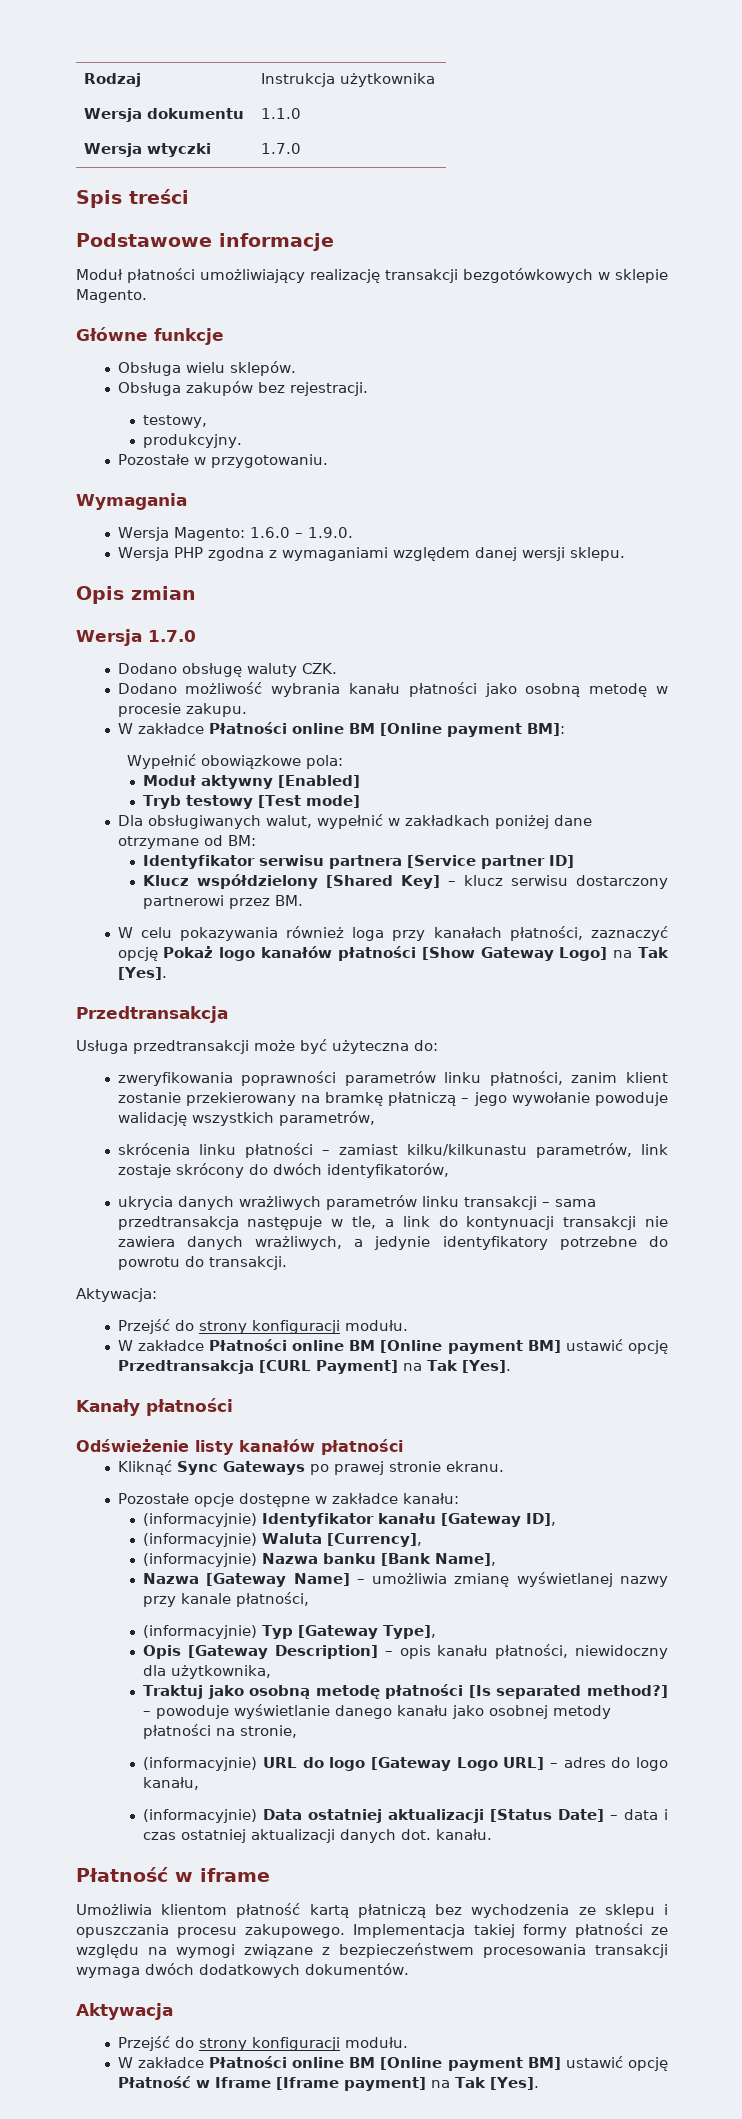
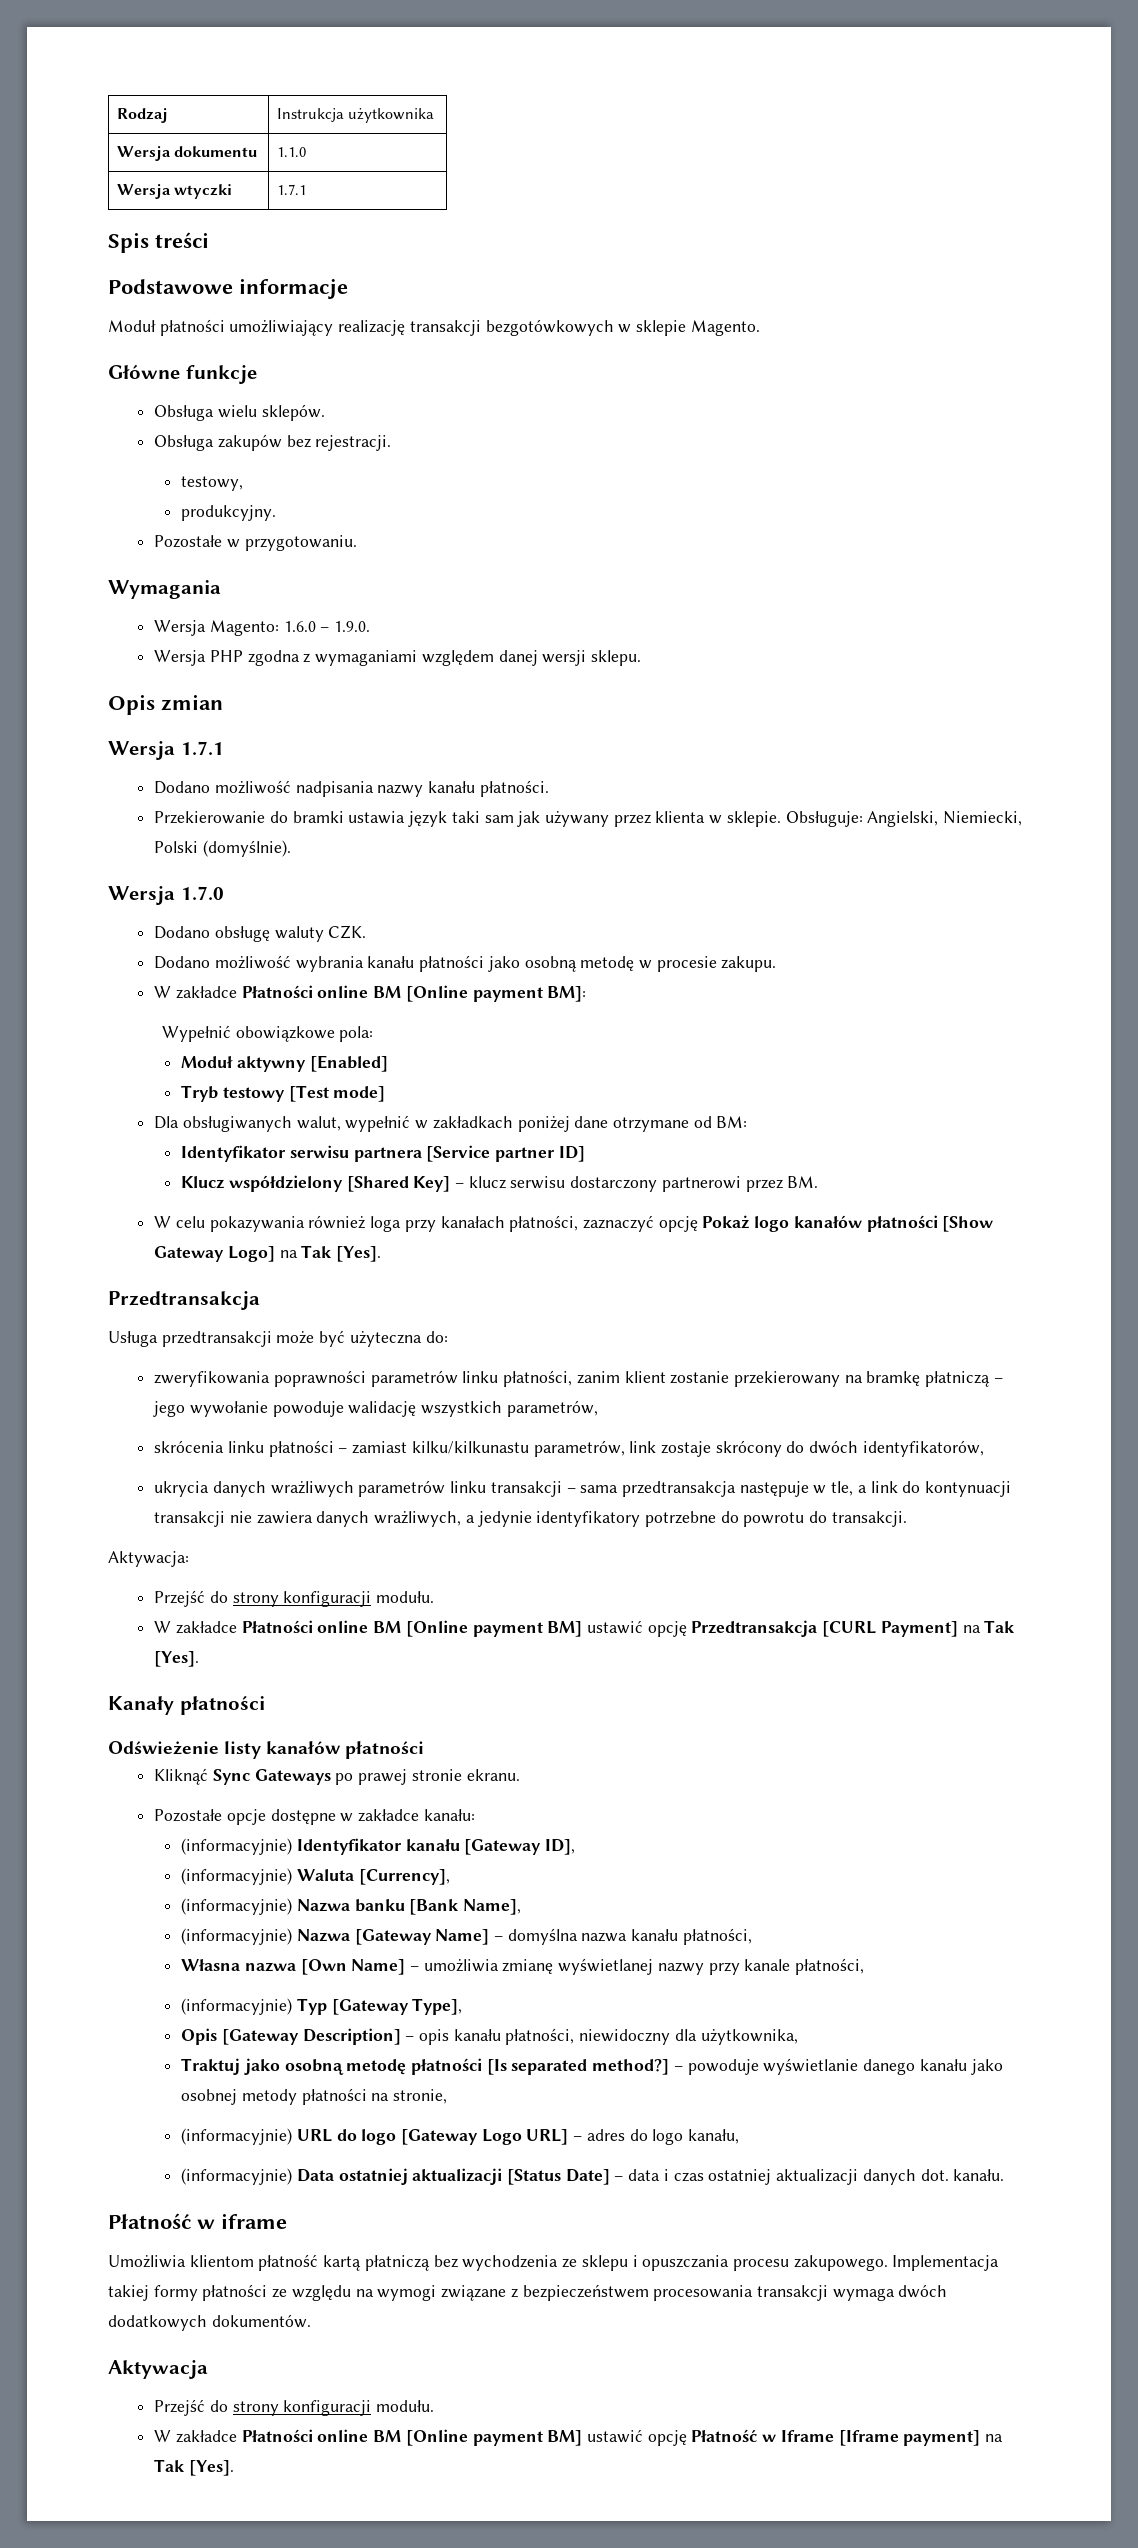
- Wersja wtyczki | 1.7.0
+ Wersja wtyczki | 1.7.1
+ Wersja 1.7.1
+ Dodano możliwość nadpisania nazwy kanału płatności.
+ Przekierowanie do bramki ustawia język taki sam jak używany przez klienta w sklepie. Obsługuje: Angielski, Niemiecki, Polski (domyślnie).
- Nazwa [Gateway Name] – umożliwia zmianę wyświetlanej nazwy przy kanale płatności,
+ (informacyjnie) Nazwa [Gateway Name] – domyślna nazwa kanału płatności,
+ Własna nazwa [Own Name] – umożliwia zmianę wyświetlanej nazwy przy kanale płatności,

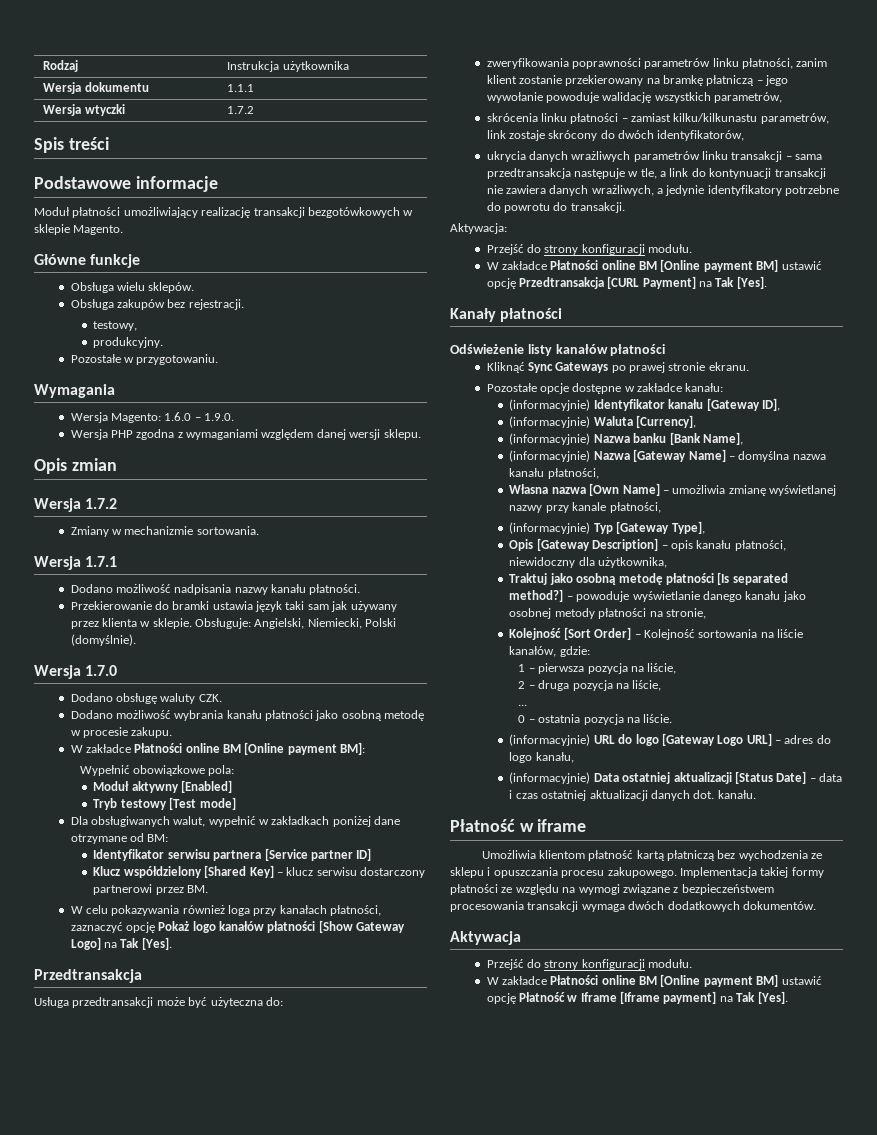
- Wersja dokumentu | 1.1.0
+ Wersja dokumentu | 1.1.1
- Wersja wtyczki | 1.7.1
+ Wersja wtyczki | 1.7.2
+ Wersja 1.7.2
+ Zmiany w mechanizmie sortowania.
+ Kolejność [Sort Order] – Kolejność sortowania na liście kanałów, gdzie:
+ 1 – pierwsza pozycja na liście,
+ 2 – druga pozycja na liście,
+ ...
+ 0 – ostatnia pozycja na liście.

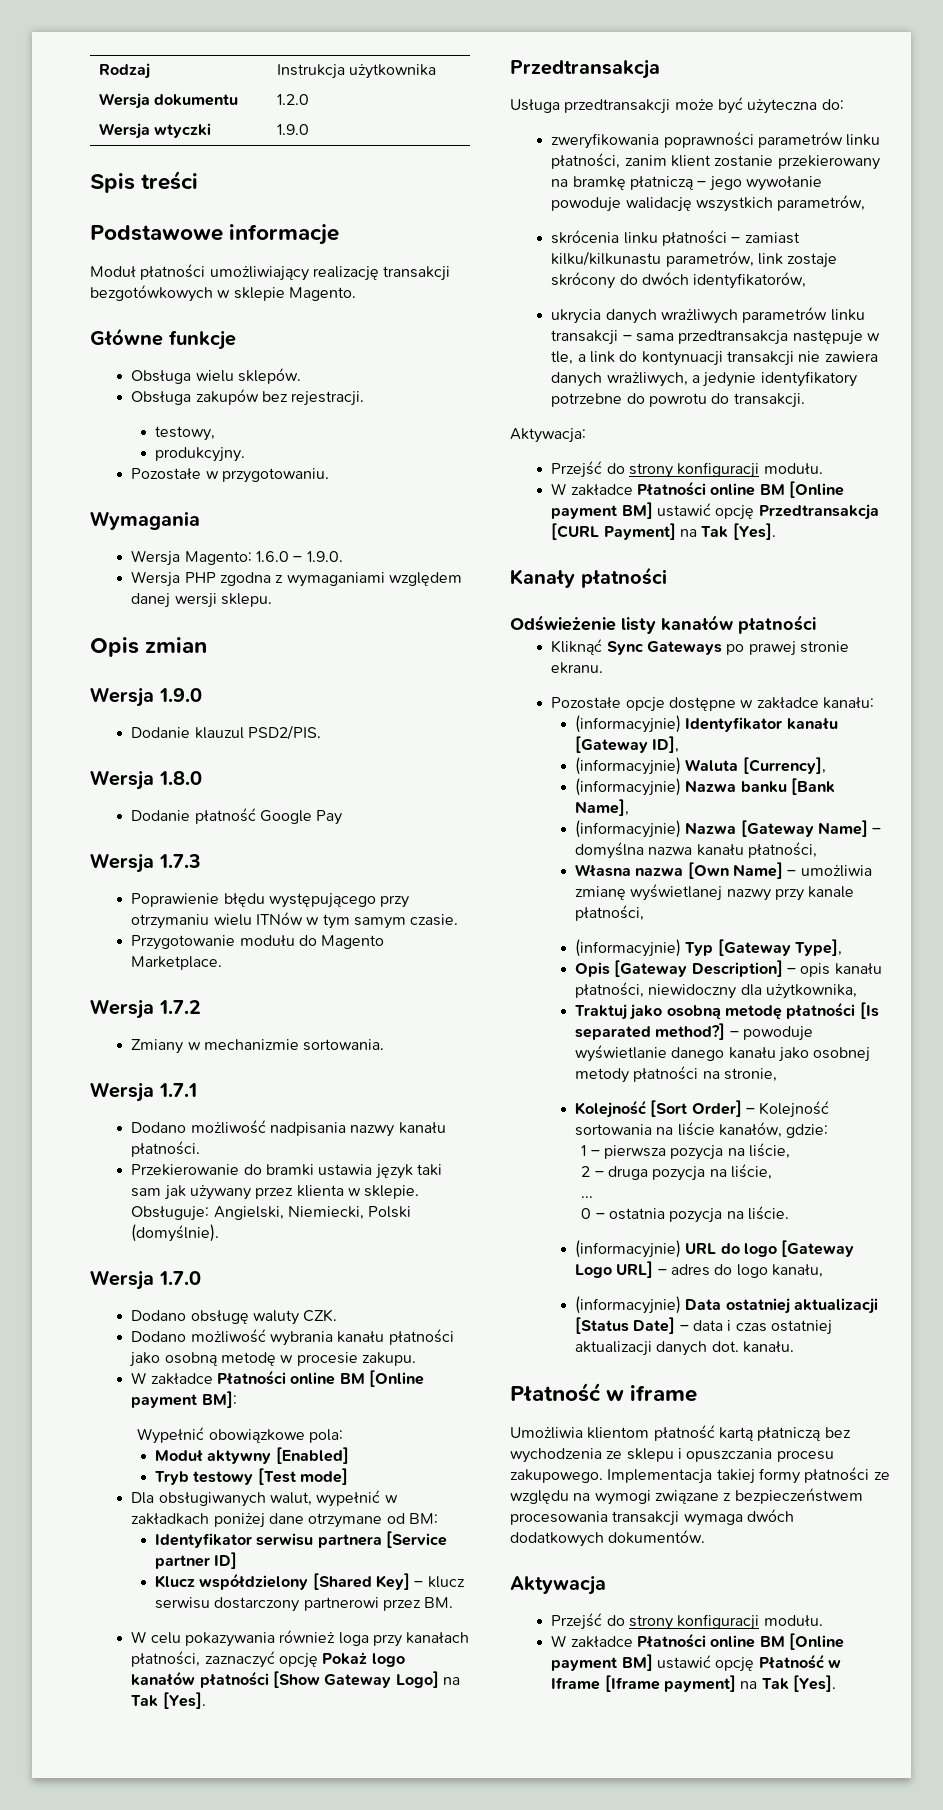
- Wersja dokumentu | 1.1.1
+ Wersja dokumentu | 1.2.0
- Wersja wtyczki | 1.7.2
+ Wersja wtyczki | 1.9.0
+ Wersja 1.9.0
+ Dodanie klauzul PSD2/PIS.
+ Wersja 1.8.0
+ Dodanie płatność Google Pay
+ Wersja 1.7.3
+ Poprawienie błędu występującego przy otrzymaniu wielu ITNów w tym samym czasie.
+ Przygotowanie modułu do Magento Marketplace.

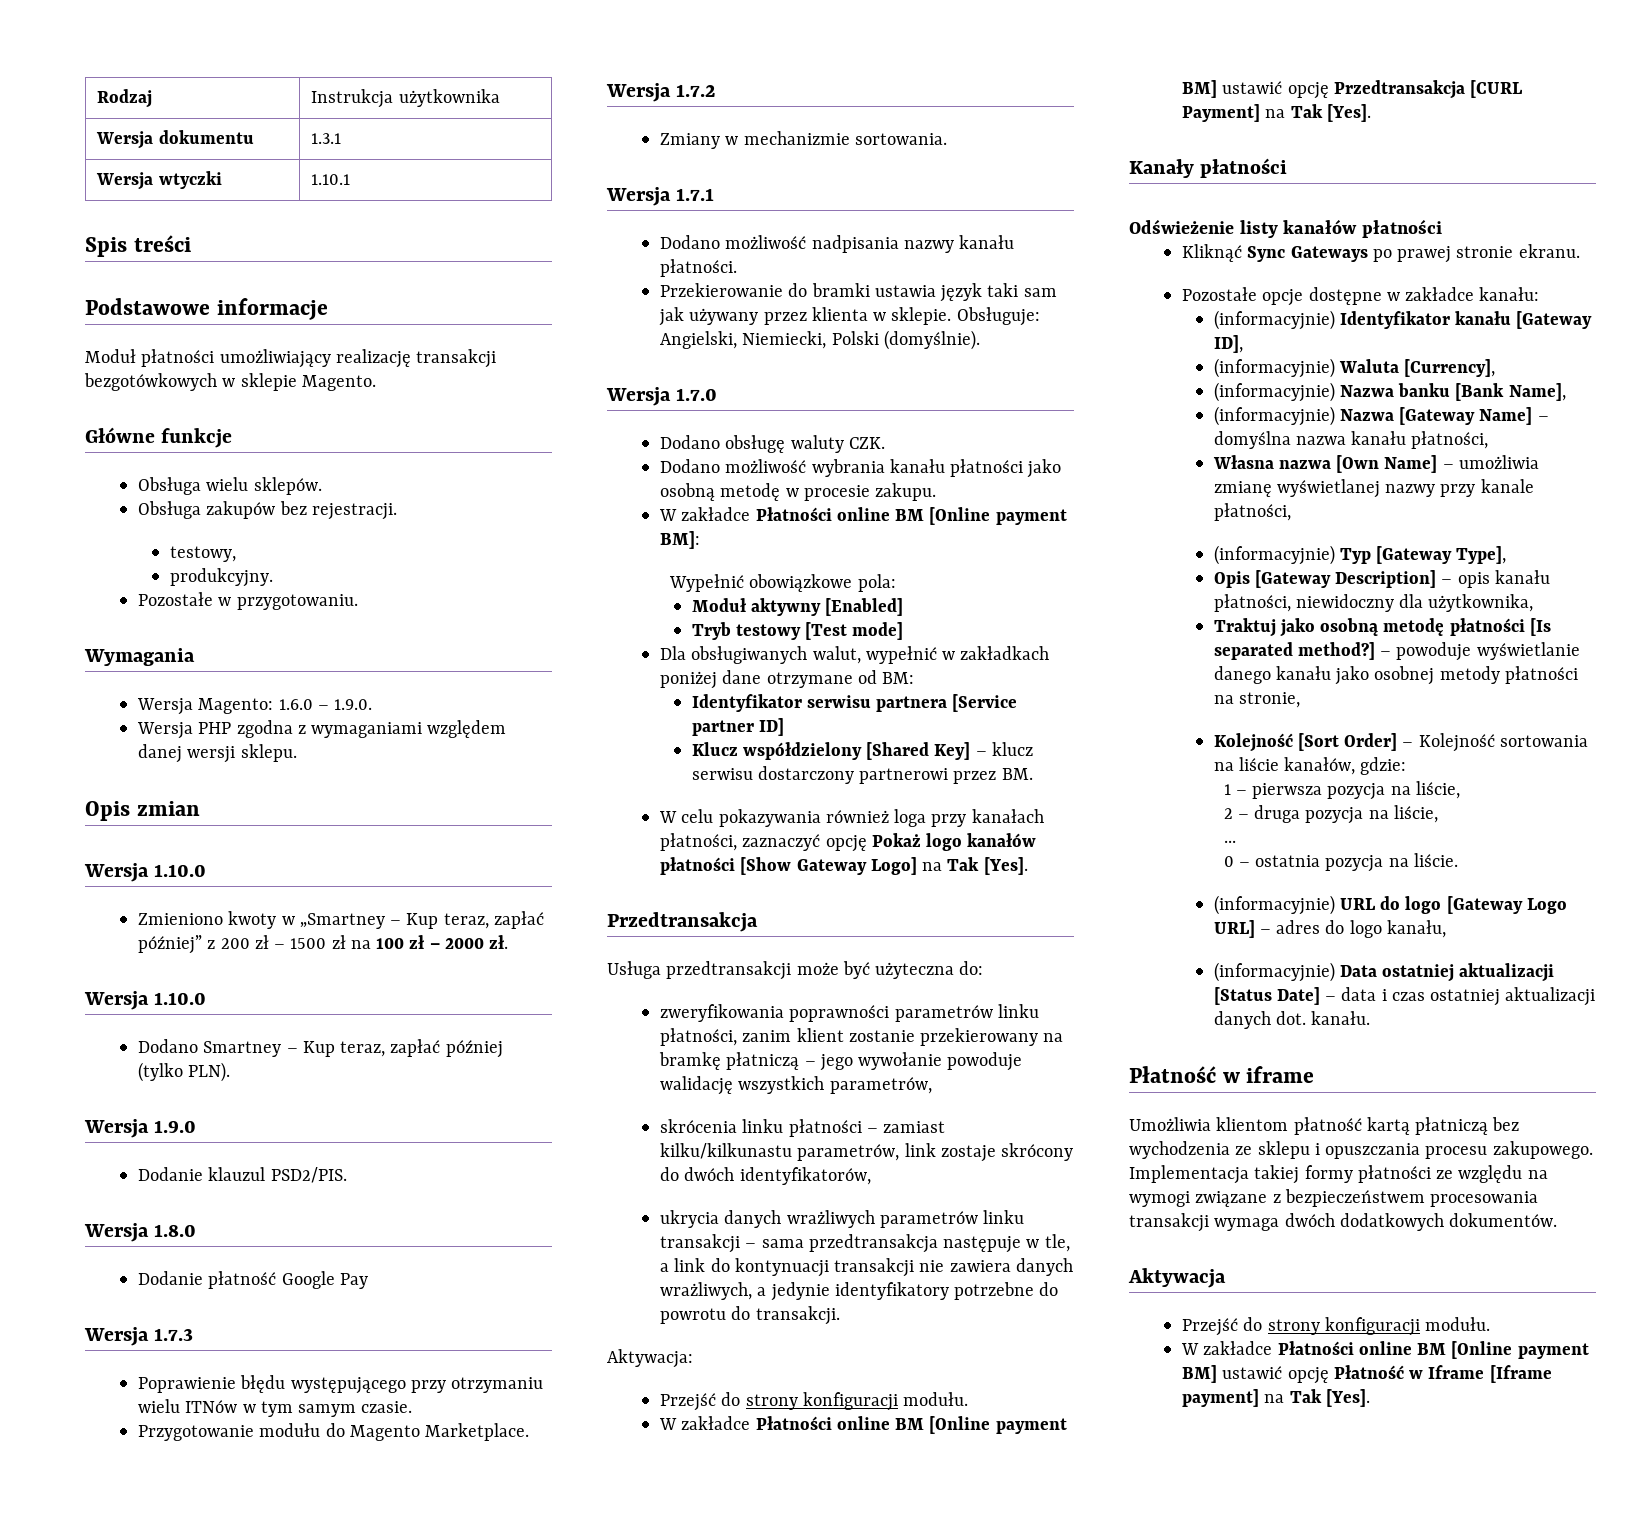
- Wersja dokumentu | 1.2.0
+ Wersja dokumentu | 1.3.1
- Wersja wtyczki | 1.9.0
+ Wersja wtyczki | 1.10.1
  Opis zmian
+ Wersja 1.10.0
+ Zmieniono kwoty w „Smartney – Kup teraz, zapłać później” z 200 zł – 1500 zł na 100 zł – 2000 zł.
+ Wersja 1.10.0
+ Dodano Smartney – Kup teraz, zapłać później (tylko PLN).

